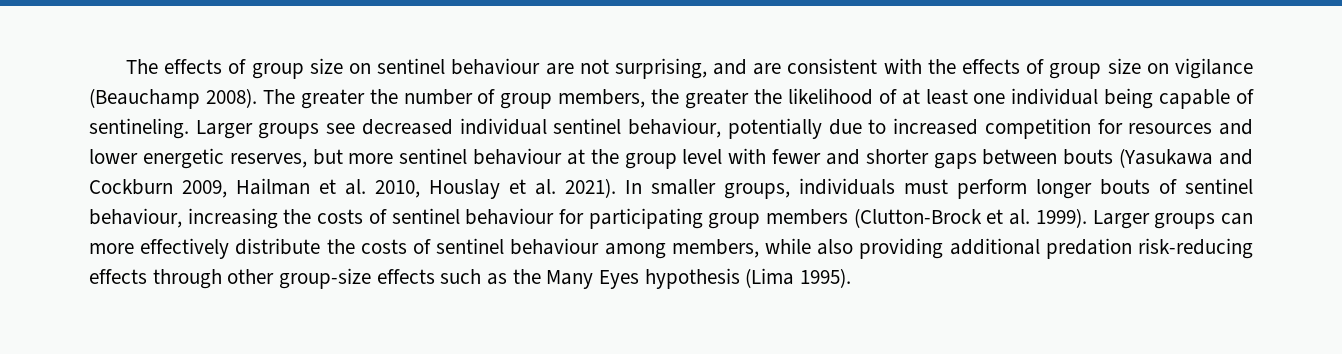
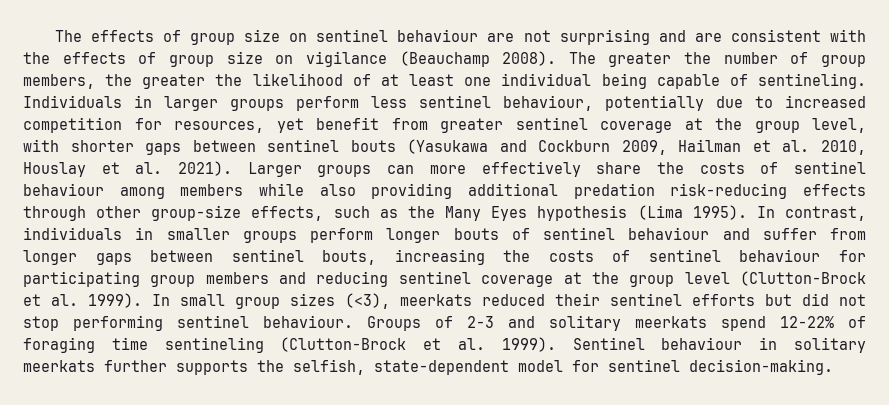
- The effects of group size on sentinel behaviour are not surprising, and are consistent with the effects of group size on vigilance (Beauchamp 2008).
+ The effects of group size on sentinel behaviour are not surprising and are consistent with the effects of group size on vigilance (Beauchamp 2008).
- Larger groups see decreased individual sentinel behaviour, potentially due to increased competition for resources and lower energetic reserves, but more sentinel behaviour at the group level with fewer and shorter gaps between bouts (Yasukawa and Cockburn 2009, Hailman et al. 2010, Houslay et al. 2021).
+ Individuals in larger groups perform less sentinel behaviour, potentially due to increased competition for resources, yet benefit from greater sentinel coverage at the group level, with shorter gaps between sentinel bouts (Yasukawa and Cockburn 2009, Hailman et al. 2010, Houslay et al. 2021).
- In smaller groups, individuals must perform longer bouts of sentinel behaviour, increasing the costs of sentinel behaviour for participating group members (Clutton-Brock et al. 1999). Larger groups can more effectively distribute the costs of sentinel behaviour among members, while also providing additional predation risk-reducing effects through other group-size effects such as the Many Eyes hypothesis (Lima 1995).
+ Larger groups can more effectively share the costs of sentinel behaviour among members while also providing additional predation risk-reducing effects through other group-size effects, such as the Many Eyes hypothesis (Lima 1995). In contrast, individuals in smaller groups perform longer bouts of sentinel behaviour and suffer from longer gaps between sentinel bouts, increasing the costs of sentinel behaviour for participating group members and reducing sentinel coverage at the group level (Clutton-Brock et al. 1999). In small group sizes (<3), meerkats reduced their sentinel efforts but did not stop performing sentinel behaviour. Groups of 2-3 and solitary meerkats spend 12-22% of foraging time sentineling (Clutton-Brock et al. 1999). Sentinel behaviour in solitary meerkats further supports the selfish, state-dependent model for sentinel decision-making.

